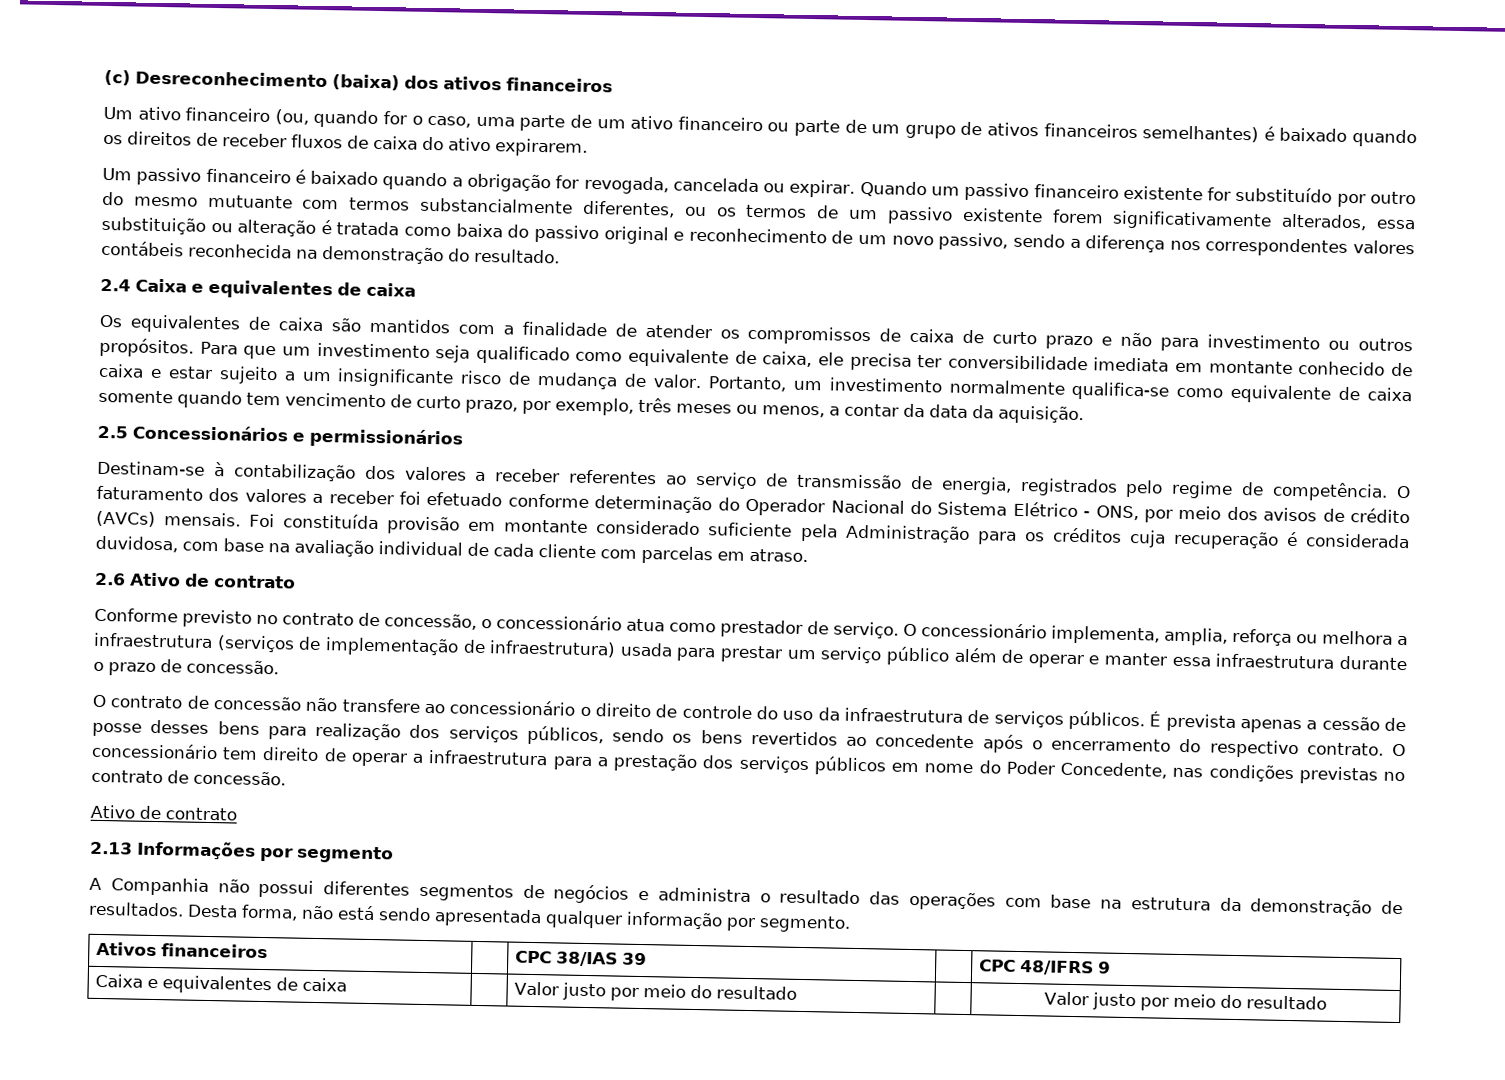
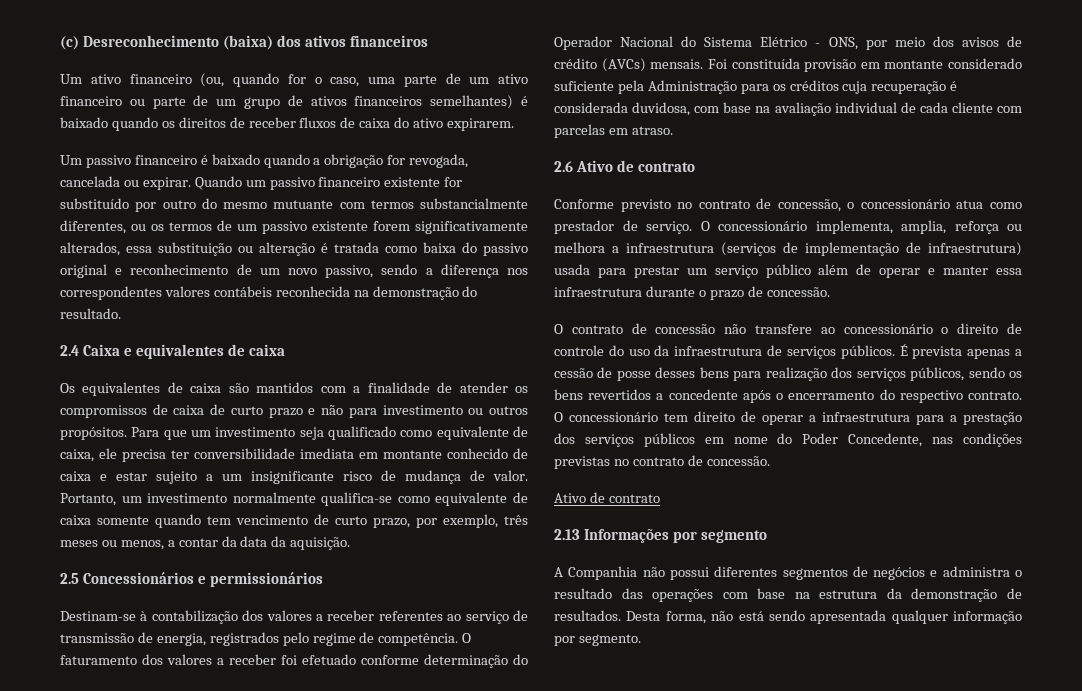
- É prevista apenas a cessão de posse desses bens para realização dos serviços públicos, sendo os bens revertidos ao concedente após o encerramento do respectivo contrato.
+ É prevista apenas a cessão de posse desses bens para realização dos serviços públicos, sendo os bens revertidos a concedente após o encerramento do respectivo contrato.
- Ativos financeiros | | CPC 38/IAS 39 | | CPC 48/IFRS 9
- Caixa e equivalentes de caixa | | Valor justo por meio do resultado | | Valor justo por meio do resultado

